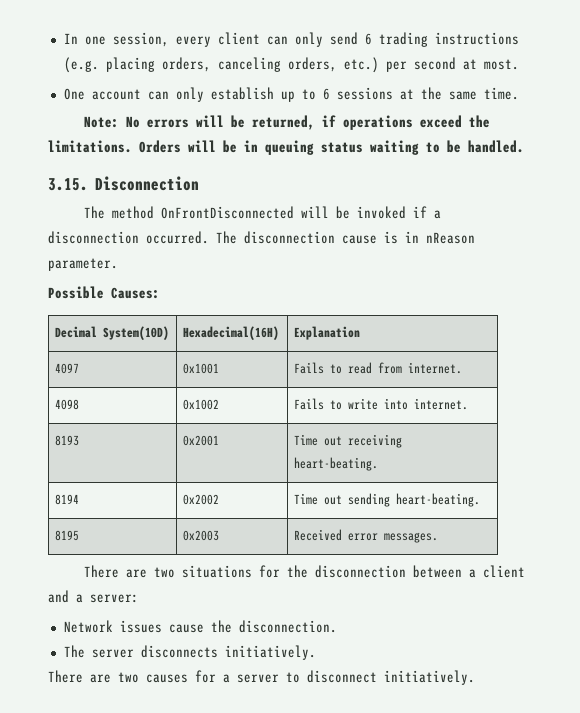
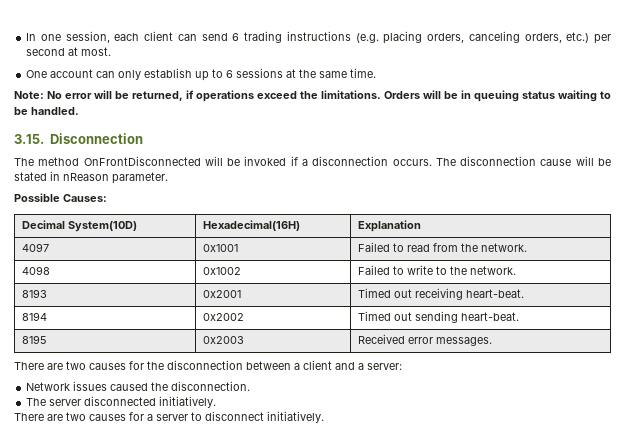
- In one session, every client can only send 6 trading instructions (e.g. placing orders, canceling orders, etc.) per second at most.
+ In one session, each client can send 6 trading instructions (e.g. placing orders, canceling orders, etc.) per second at most.
- Note: No errors will be returned, if operations exceed the limitations.
+ Note: No error will be returned, if operations exceed the limitations.
- The method OnFrontDisconnected will be invoked if a disconnection occurred.
+ The method OnFrontDisconnected will be invoked if a disconnection occurs.
- The disconnection cause is in nReason parameter.
+ The disconnection cause will be stated in nReason parameter.
- 4097 | 0x1001 | Fails to read from internet.
+ 4097 | 0x1001 | Failed to read from the network.
- 4098 | 0x1002 | Fails to write into internet.
+ 4098 | 0x1002 | Failed to write to the network.
- 8193 | 0x2001 | Time out receiving heart-beating.
+ 8193 | 0x2001 | Timed out receiving heart-beat.
- 8194 | 0x2002 | Time out sending heart-beating.
+ 8194 | 0x2002 | Timed out sending heart-beat.
- There are two situations for the disconnection between a client and a server:
+ There are two causes for the disconnection between a client and a server:
- Network issues cause the disconnection.
+ Network issues caused the disconnection.
- The server disconnects initiatively.
+ The server disconnected initiatively.

